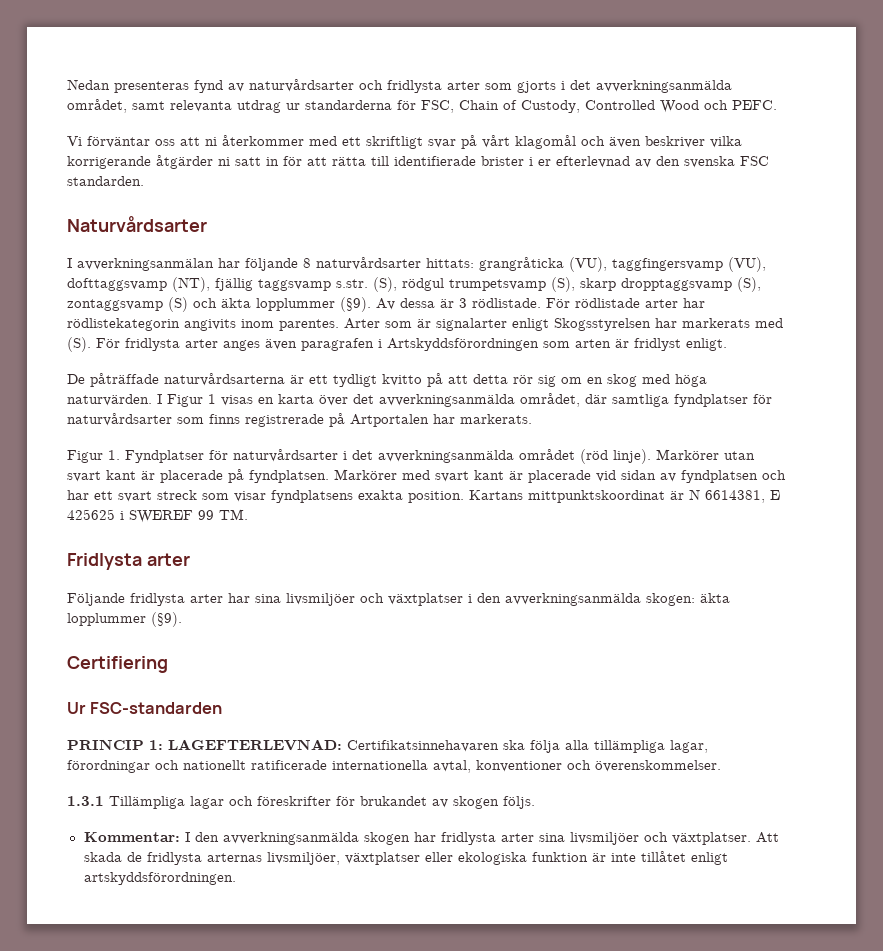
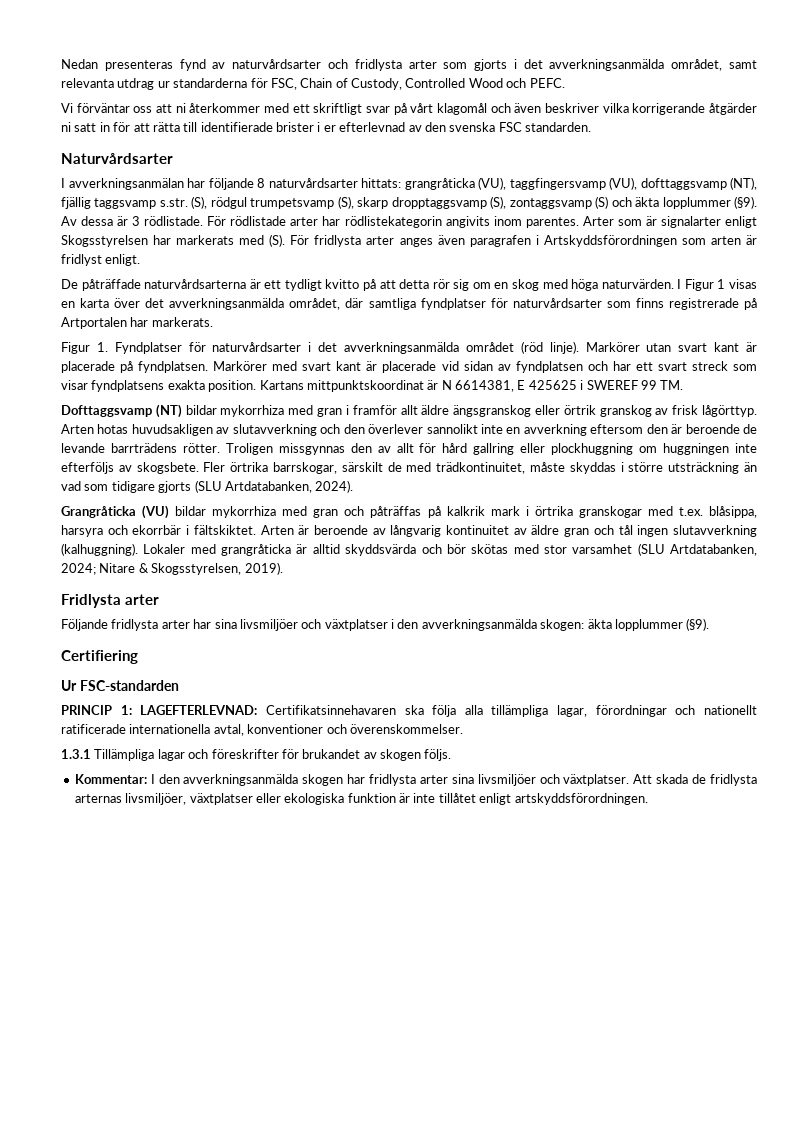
+ Dofttaggsvamp (NT) bildar mykorrhiza med gran i framför allt äldre ängsgranskog eller örtrik granskog av frisk lågörttyp. Arten hotas huvudsakligen av slutavverkning och den överlever sannolikt inte en avverkning eftersom den är beroende de levande barrträdens rötter. Troligen missgynnas den av allt för hård gallring eller plockhuggning om huggningen inte efterföljs av skogsbete. Fler örtrika barrskogar, särskilt de med trädkontinuitet, måste skyddas i större utsträckning än vad som tidigare gjorts (SLU Artdatabanken, 2024).
+ Grangråticka (VU) bildar mykorrhiza med gran och påträffas på kalkrik mark i örtrika granskogar med t.ex. blåsippa, harsyra och ekorrbär i fältskiktet. Arten är beroende av långvarig kontinuitet av äldre gran och tål ingen slutavverkning (kalhuggning). Lokaler med grangråticka är alltid skyddsvärda och bör skötas med stor varsamhet (SLU Artdatabanken, 2024; Nitare & Skogsstyrelsen, 2019).

